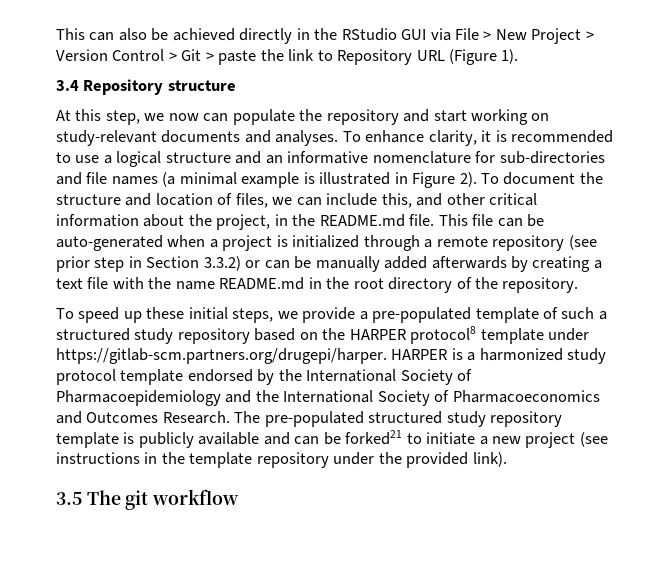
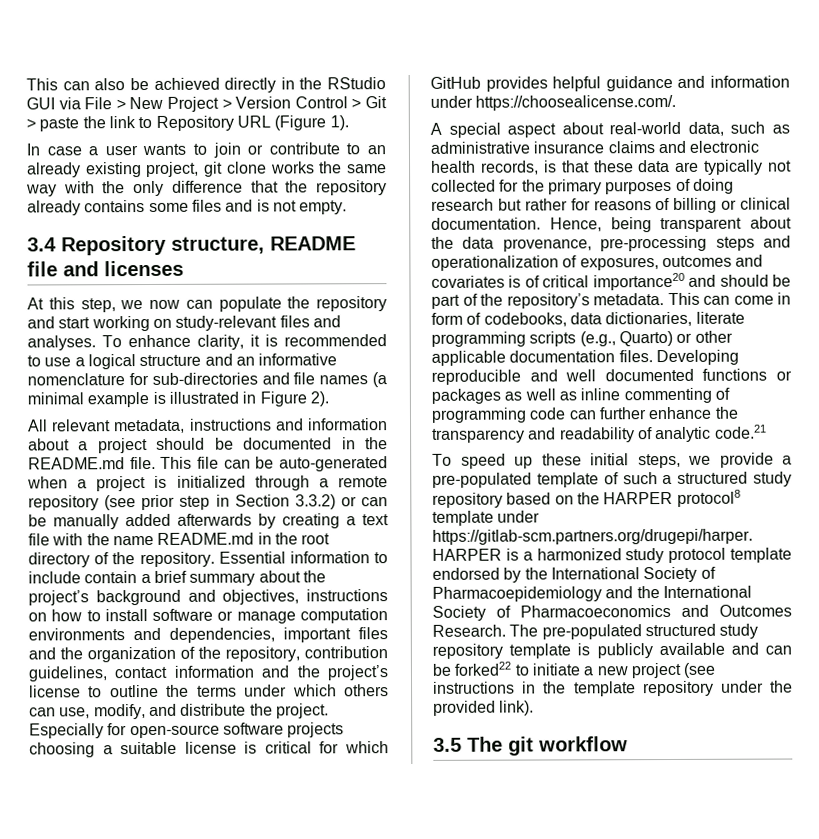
- 3.4 Repository structure
+ In case a user wants to join or contribute to an already existing project, git clone works the same way with the only difference that the repository already contains some files and is not empty.
+ 3.4 Repository structure, README file and licenses
- At this step, we now can populate the repository and start working on study-relevant documents and analyses.
+ At this step, we now can populate the repository and start working on study-relevant files and analyses.
- To enhance clarity, it is recommended to use a logical structure and an informative nomenclature for sub-directories and file names (a minimal example is illustrated in Figure 2). To document the structure and location of files, we can include this, and other critical information about the project, in the README.md file.
+ To enhance clarity, it is recommended to use a logical structure and an informative nomenclature for sub-directories and file names (a minimal example is illustrated in Figure 2).
+ All relevant metadata, instructions and information about a project should be documented in the README.md file.
+ Essential information to include contain a brief summary about the project’s background and objectives, instructions on how to install software or manage computation environments and dependencies, important files and the organization of the repository, contribution guidelines, contact information and the project’s license to outline the terms under which others can use, modify, and distribute the project. Especially for open-source software projects choosing a suitable license is critical for which GitHub provides helpful guidance and information under https://choosealicense.com/.
+ A special aspect about real-world data, such as administrative insurance claims and electronic health records, is that these data are typically not collected for the primary purposes of doing research but rather for reasons of billing or clinical documentation. Hence, being transparent about the data provenance, pre-processing steps and operationalization of exposures, outcomes and covariates is of critical importance20 and should be part of the repository’s metadata. This can come in form of codebooks, data dictionaries, literate programming scripts (e.g., Quarto) or other applicable documentation files. Developing reproducible and well documented functions or packages as well as inline commenting of programming code can further enhance the transparency and readability of analytic code.21
- The pre-populated structured study repository template is publicly available and can be forked21 to initiate a new project (see instructions in the template repository under the provided link).
+ The pre-populated structured study repository template is publicly available and can be forked22 to initiate a new project (see instructions in the template repository under the provided link).

